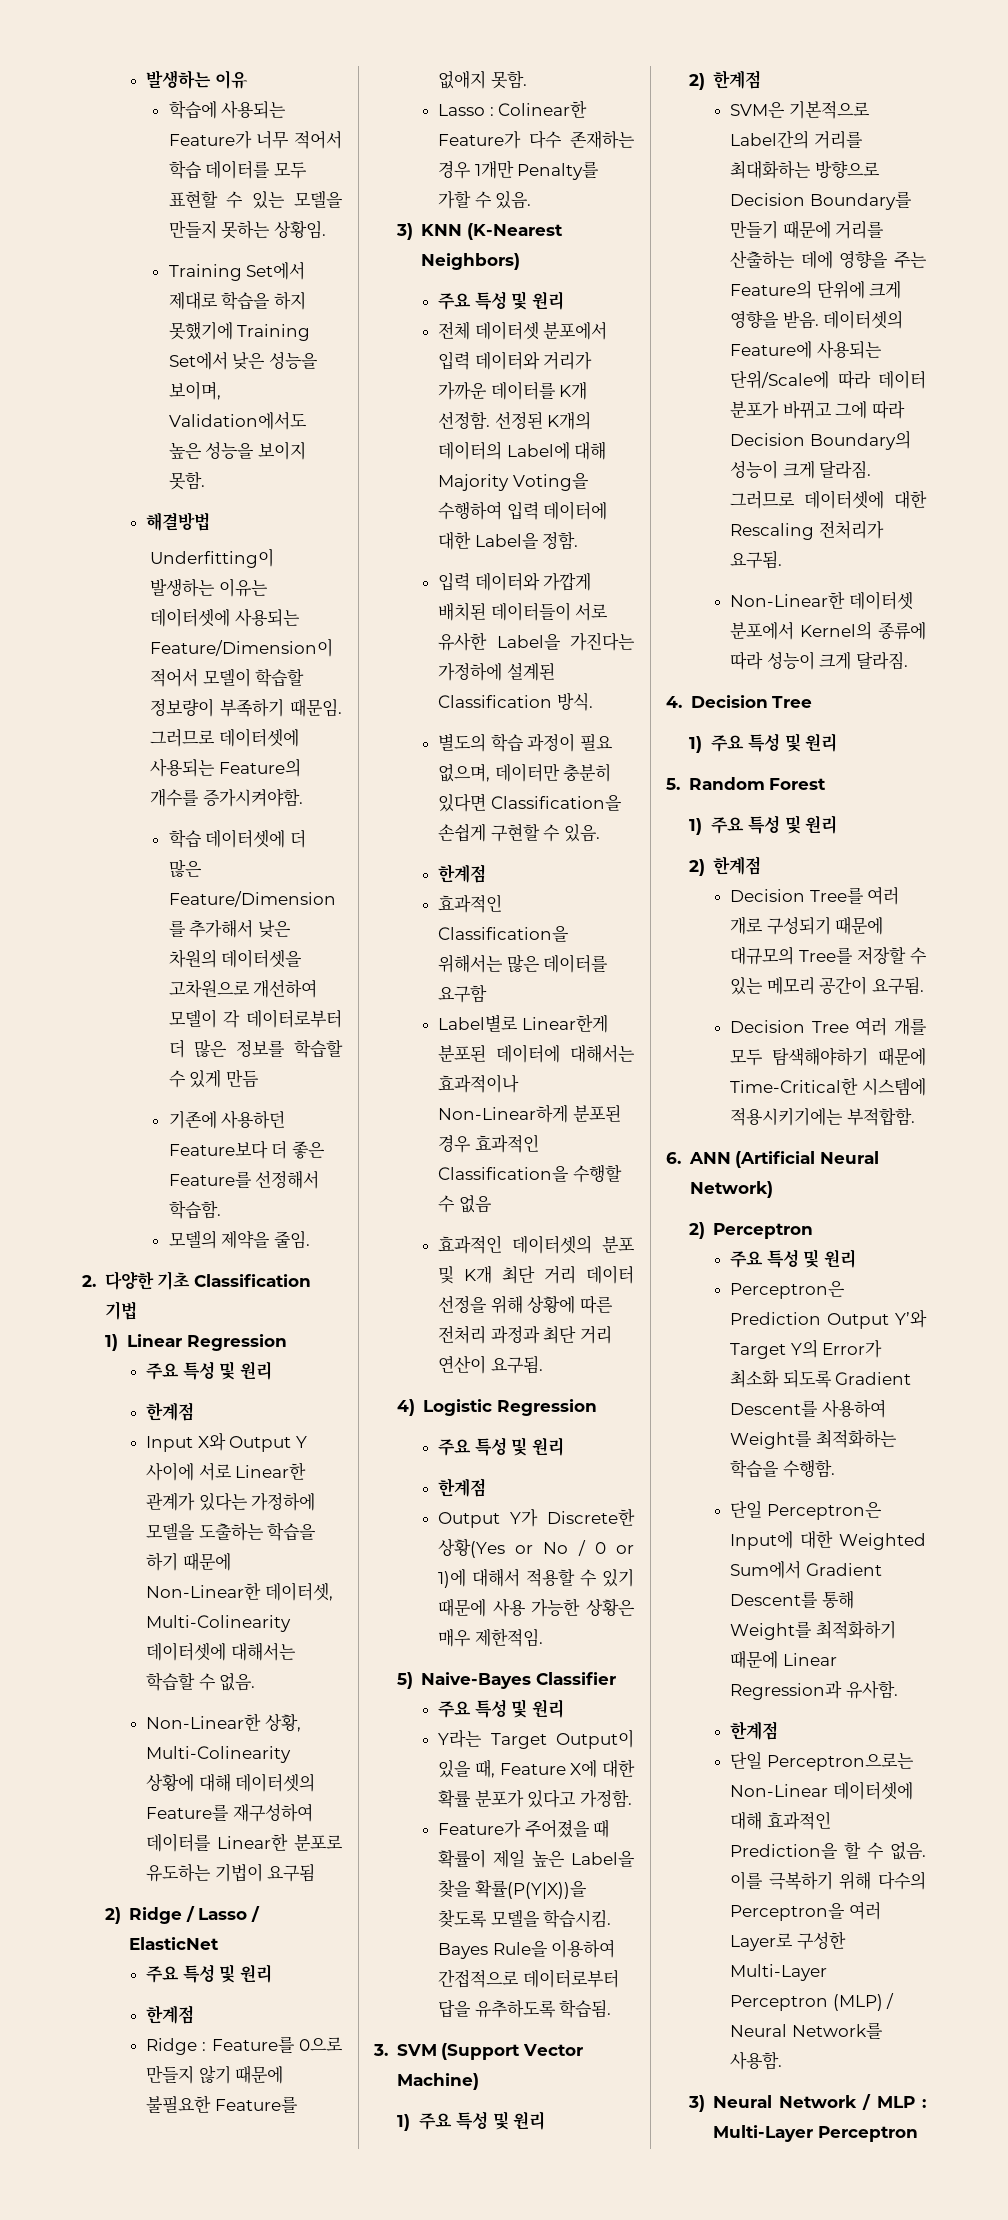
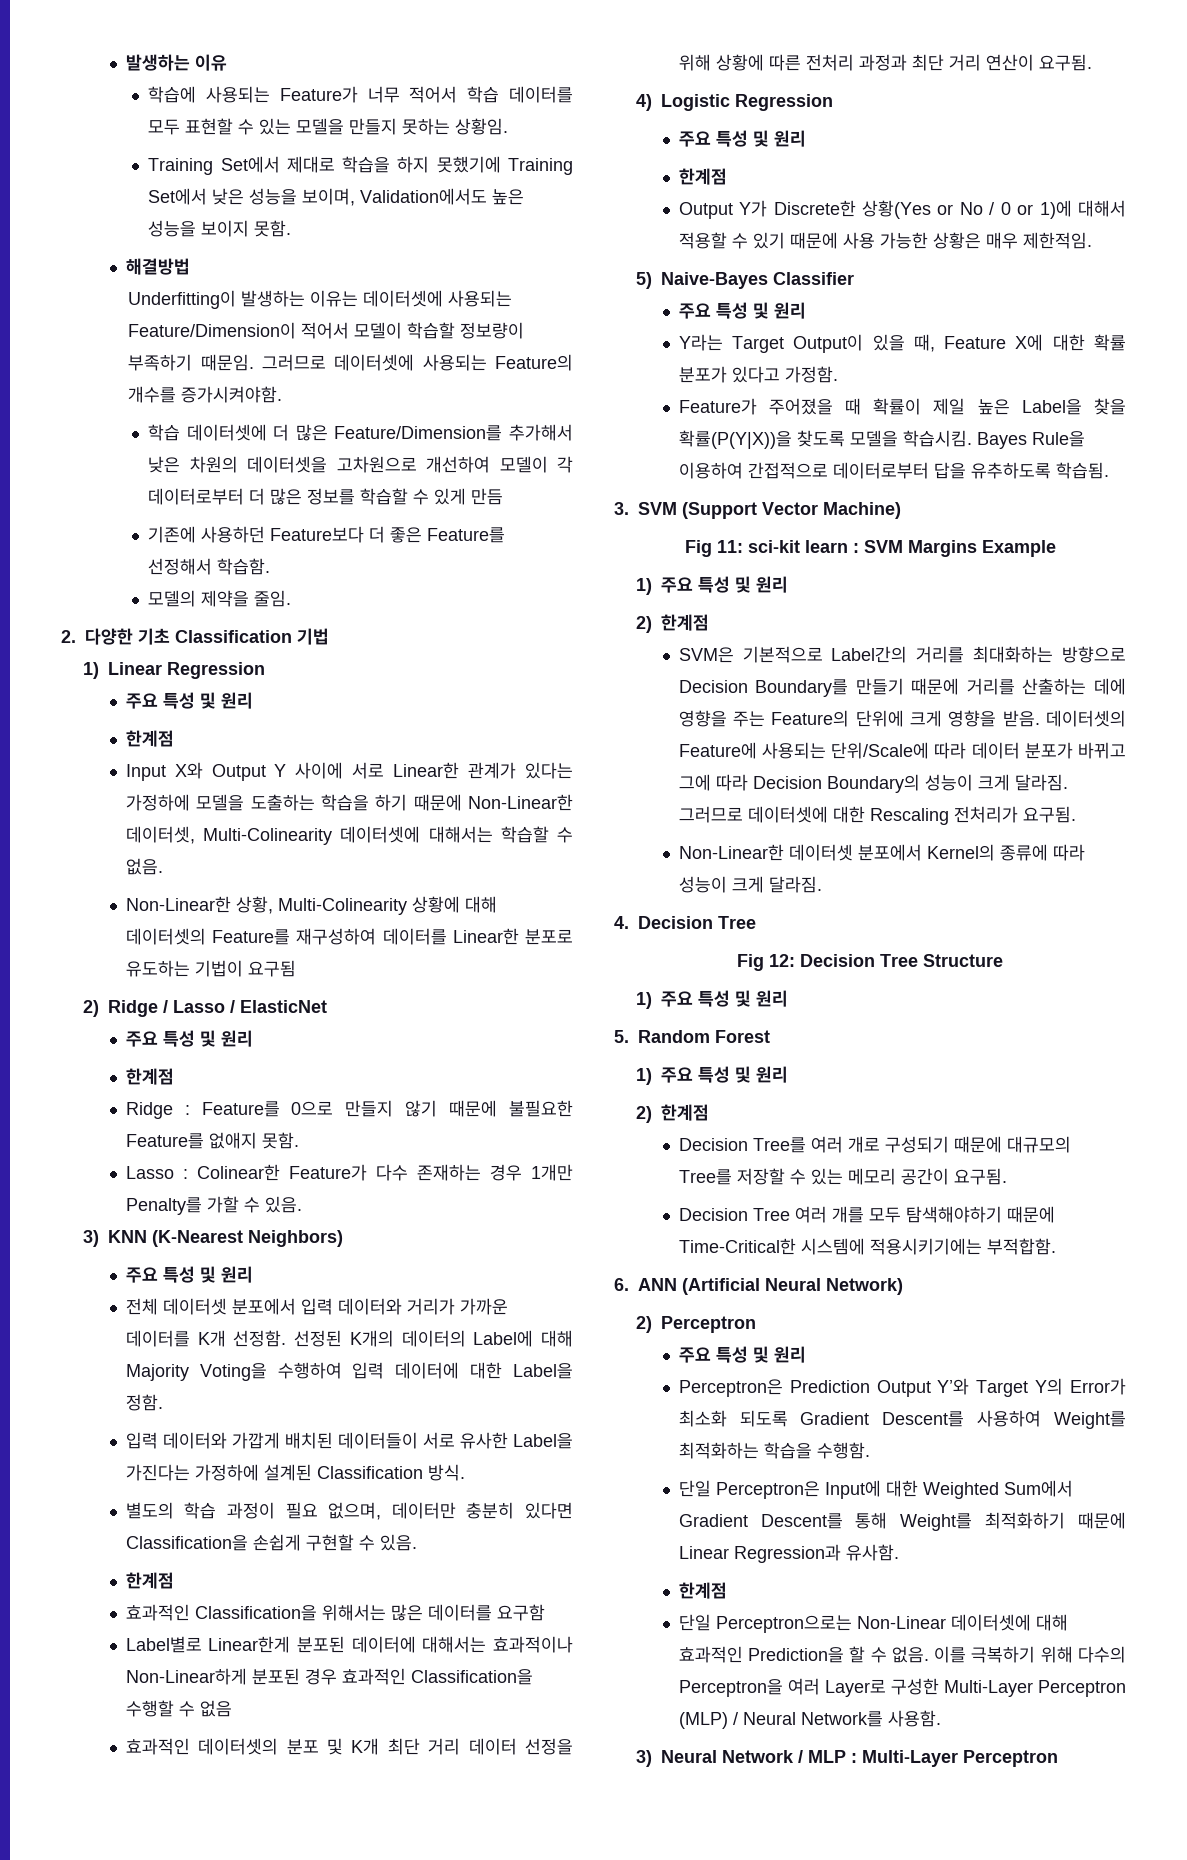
+ Fig 11: sci-kit learn : SVM Margins Example
+ Fig 12: Decision Tree Structure

